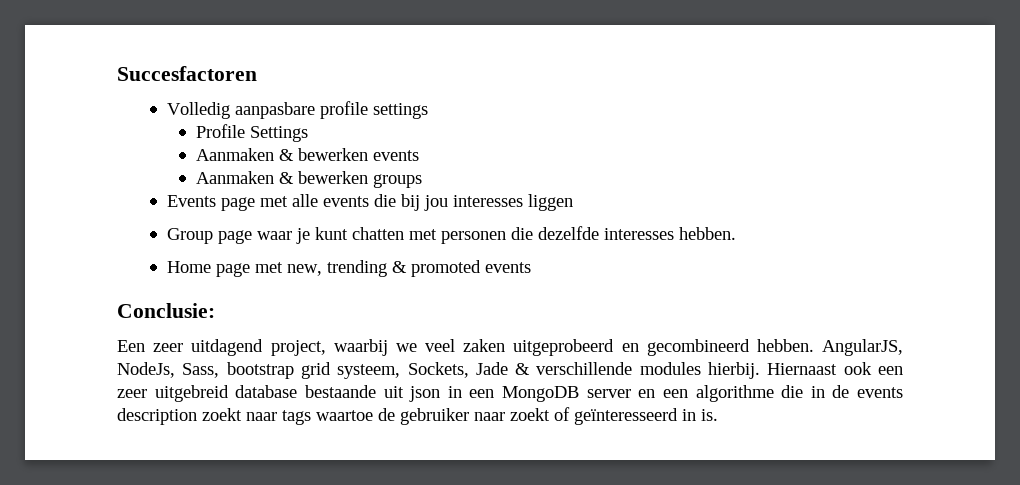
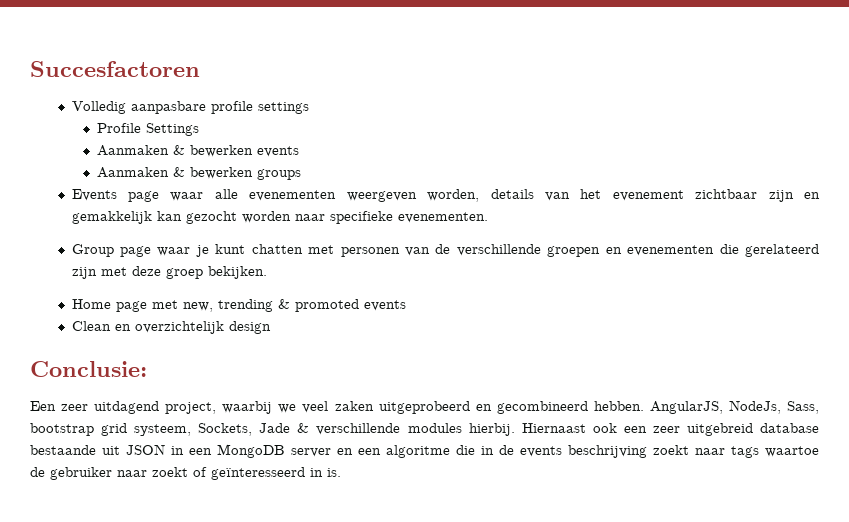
- Events page met alle events die bij jou interesses liggen
+ Events page waar alle evenementen weergeven worden, details van het evenement zichtbaar zijn en gemakkelijk kan gezocht worden naar specifieke evenementen.
- Group page waar je kunt chatten met personen die dezelfde interesses hebben.
+ Group page waar je kunt chatten met personen van de verschillende groepen en evenementen die gerelateerd zijn met deze groep bekijken.
+ Clean en overzichtelijk design
- Hiernaast ook een zeer uitgebreid database bestaande uit json in een MongoDB server en een algorithme die in de events description zoekt naar tags waartoe de gebruiker naar zoekt of geïnteresseerd in is.
+ Hiernaast ook een zeer uitgebreid database bestaande uit JSON in een MongoDB server en een algoritme die in de events beschrijving zoekt naar tags waartoe de gebruiker naar zoekt of geïnteresseerd in is.

